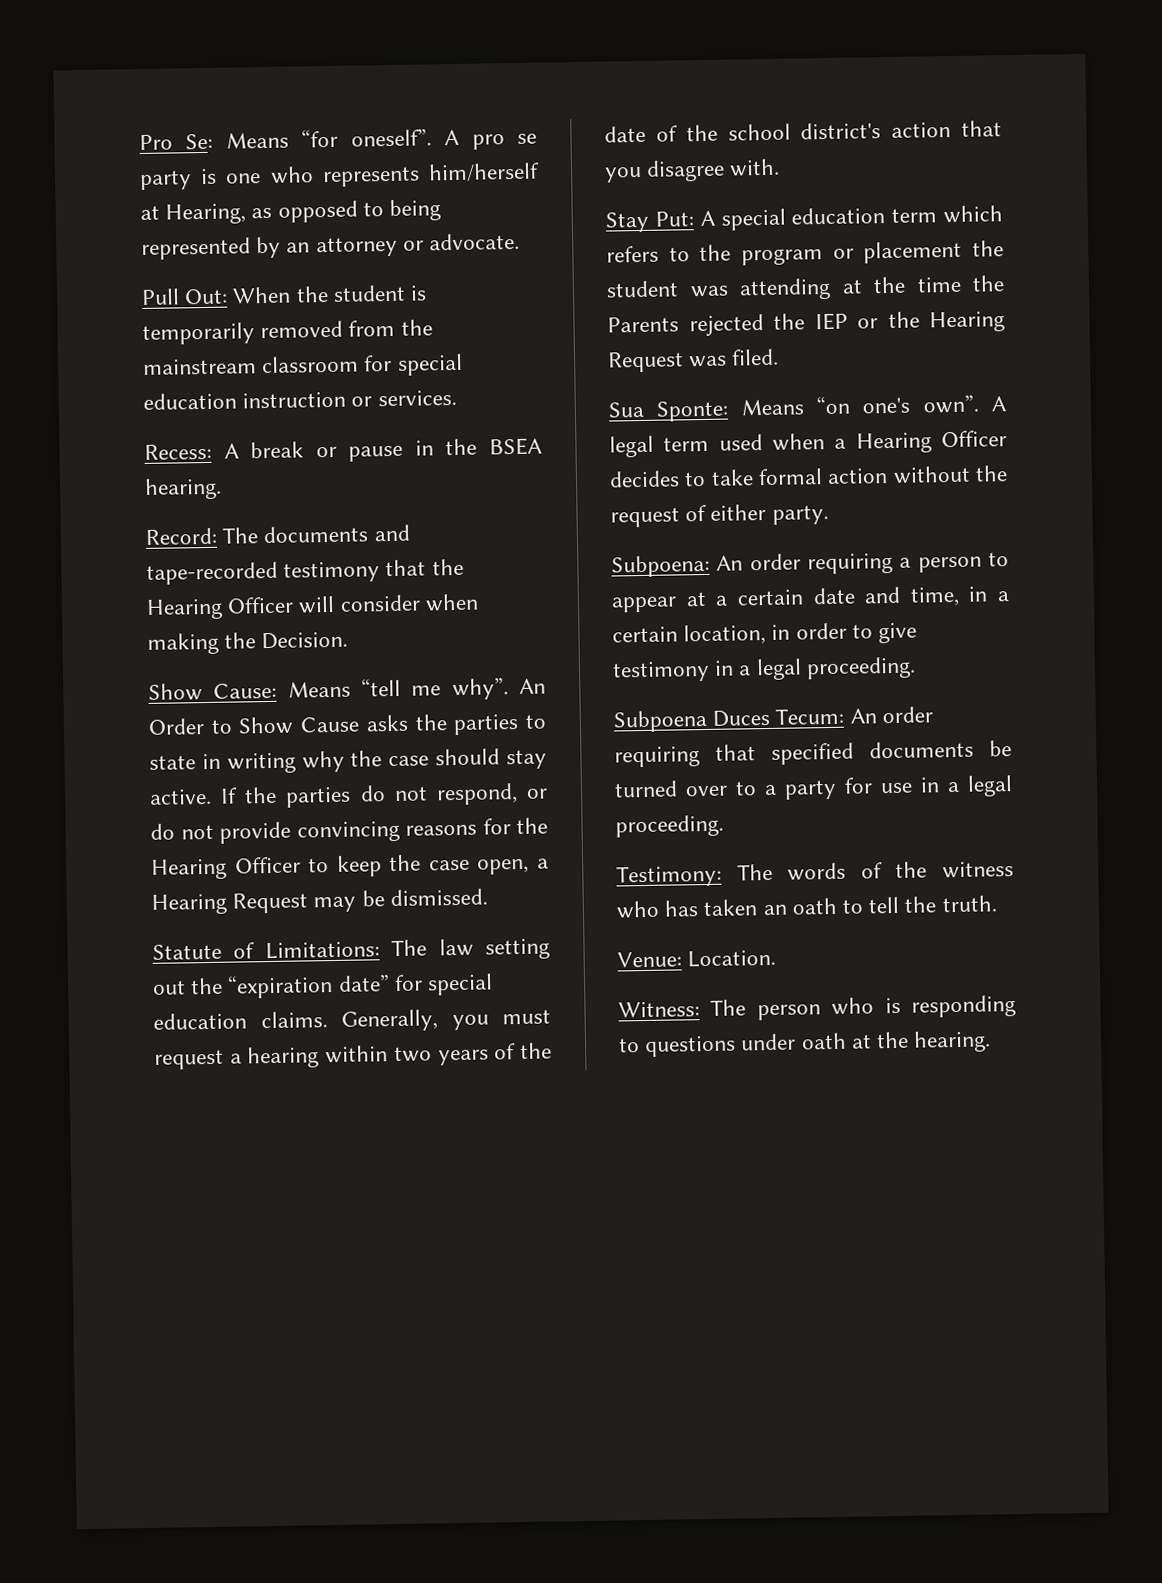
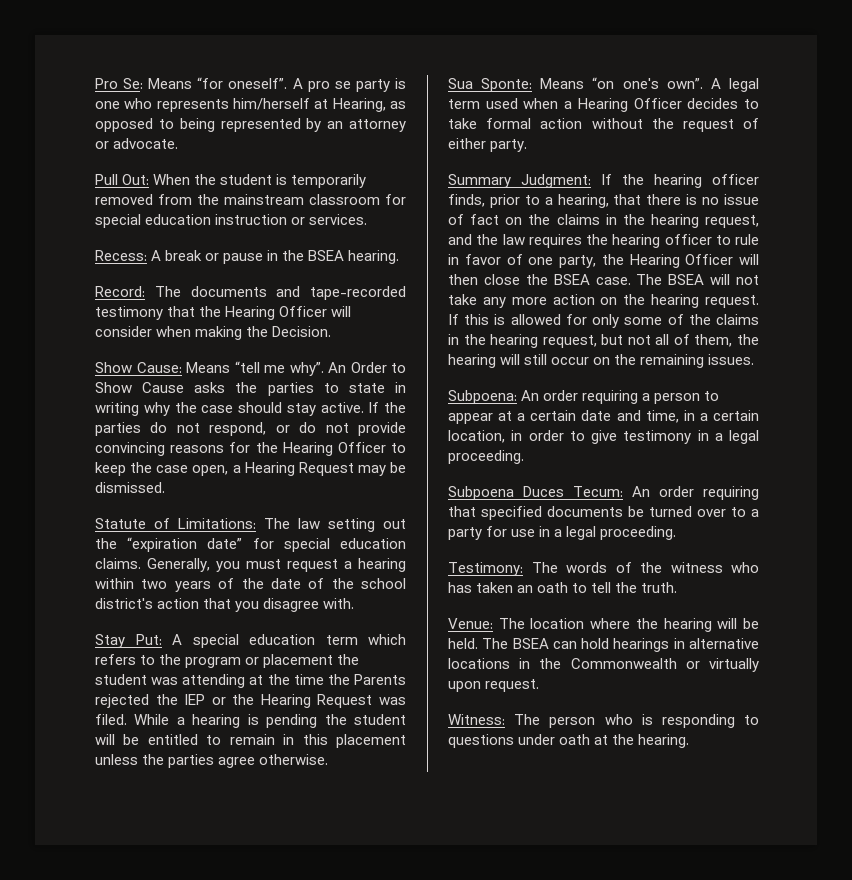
+ While a hearing is pending the student will be entitled to remain in this placement unless the parties agree otherwise.
+ Summary Judgment: If the hearing officer finds, prior to a hearing, that there is no issue of fact on the claims in the hearing request, and the law requires the hearing officer to rule in favor of one party, the Hearing Officer will then close the BSEA case. The BSEA will not take any more action on the hearing request. If this is allowed for only some of the claims in the hearing request, but not all of them, the hearing will still occur on the remaining issues.
- Venue: Location.
+ Venue: The location where the hearing will be held. The BSEA can hold hearings in alternative locations in the Commonwealth or virtually upon request.

